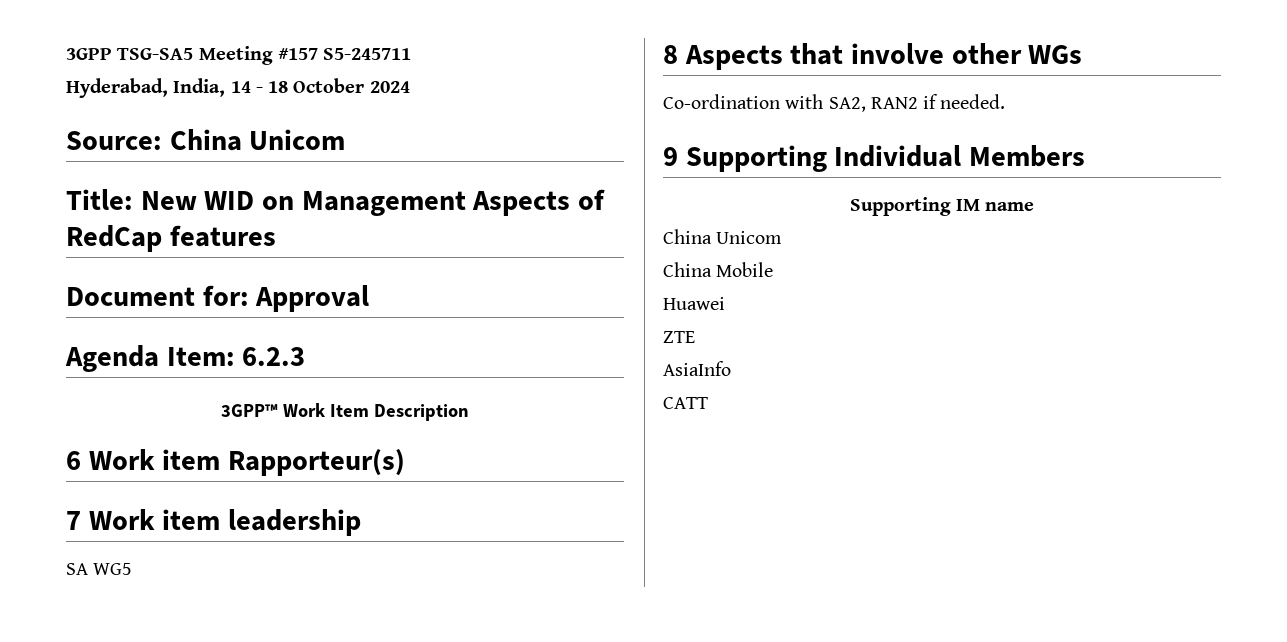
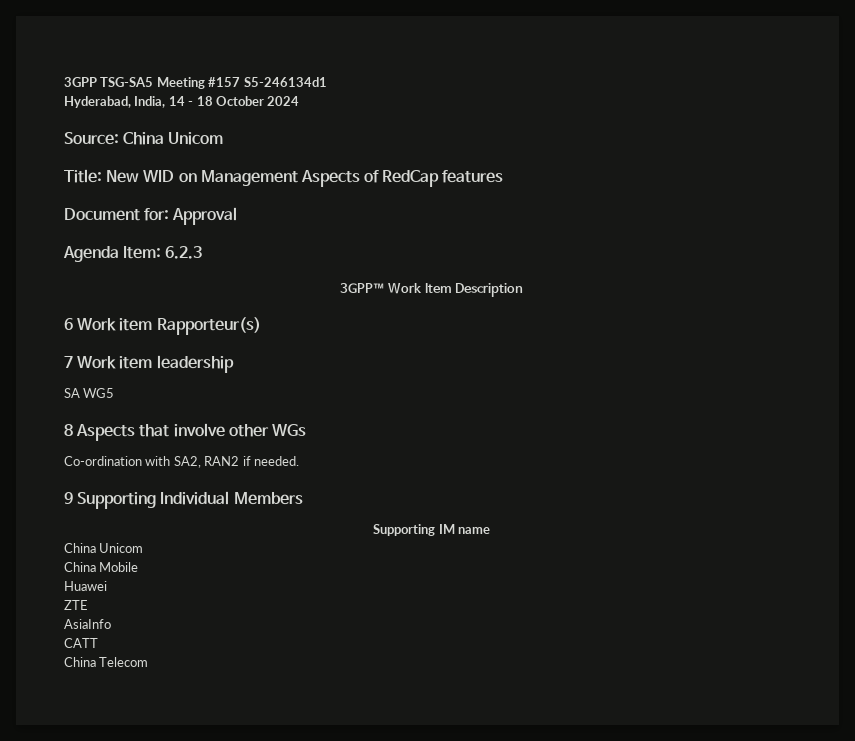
- 3GPP TSG-SA5 Meeting #157 S5-245711
+ 3GPP TSG-SA5 Meeting #157 S5-246134d1
+ China Telecom

